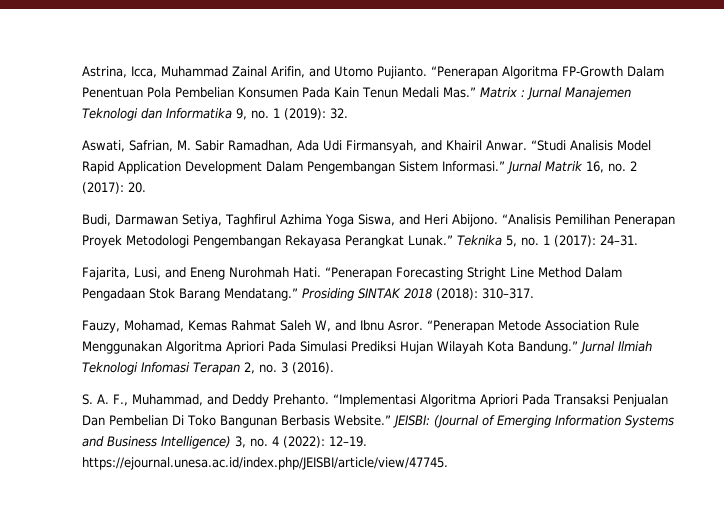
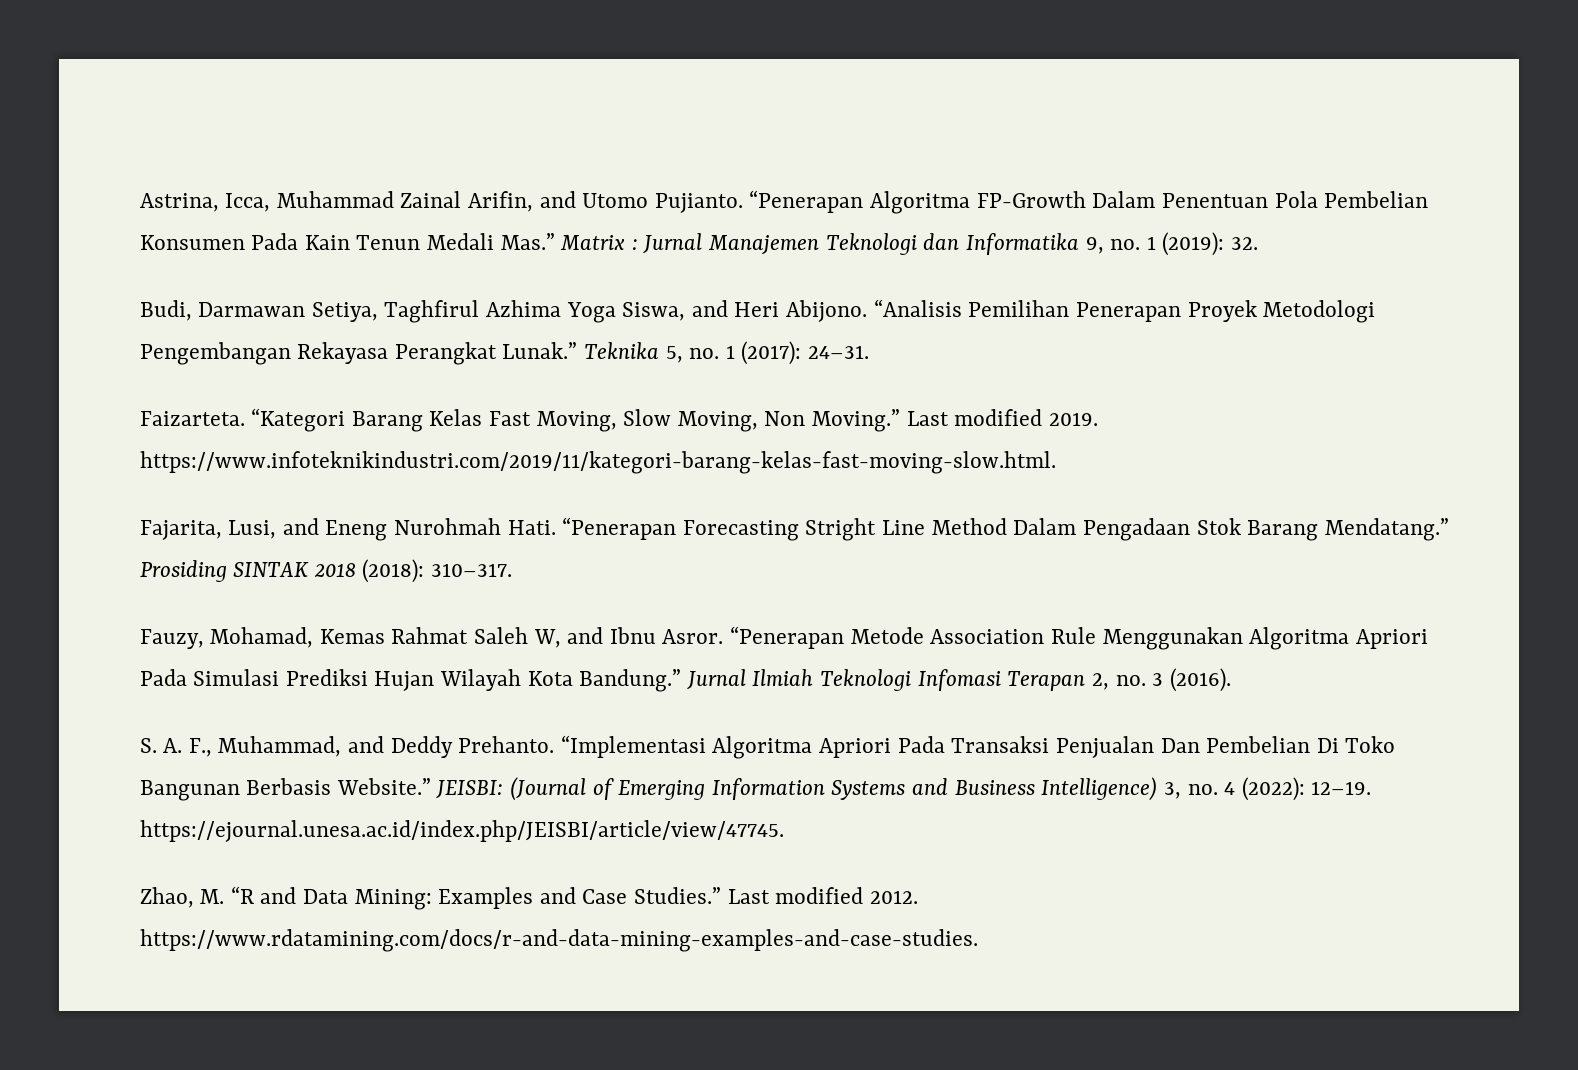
- Aswati, Safrian, M. Sabir Ramadhan, Ada Udi Firmansyah, and Khairil Anwar. “Studi Analisis Model Rapid Application Development Dalam Pengembangan Sistem Informasi.” Jurnal Matrik 16, no. 2 (2017): 20.
+ Faizarteta. “Kategori Barang Kelas Fast Moving, Slow Moving, Non Moving.” Last modified 2019. https://www.infoteknikindustri.com/2019/11/kategori-barang-kelas-fast-moving-slow.html.
+ Zhao, M. “R and Data Mining: Examples and Case Studies.” Last modified 2012. https://www.rdatamining.com/docs/r-and-data-mining-examples-and-case-studies.

